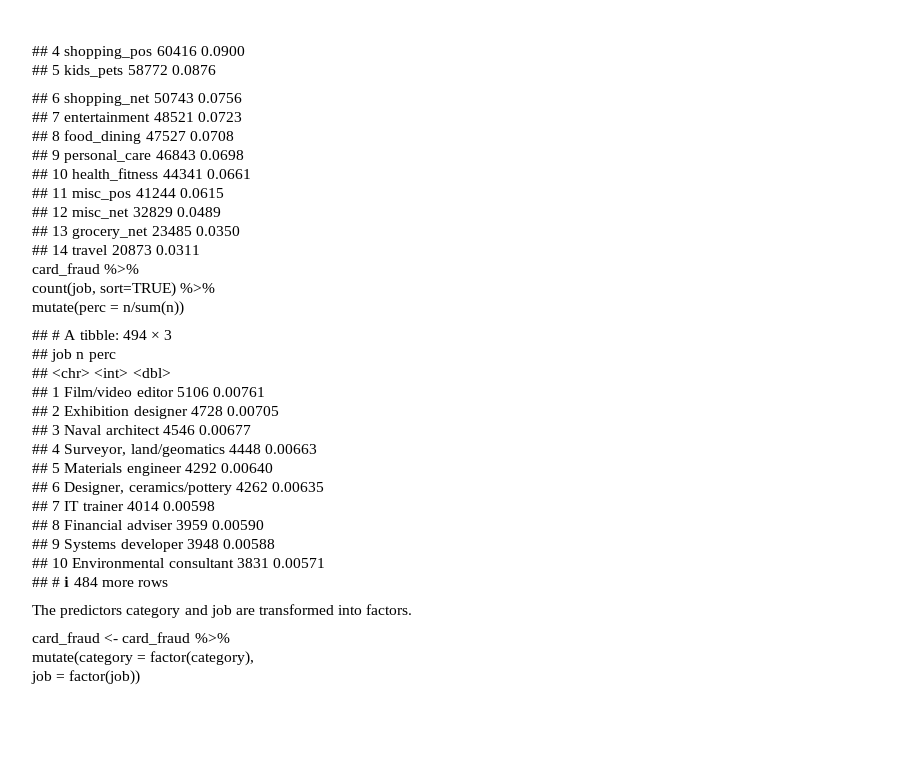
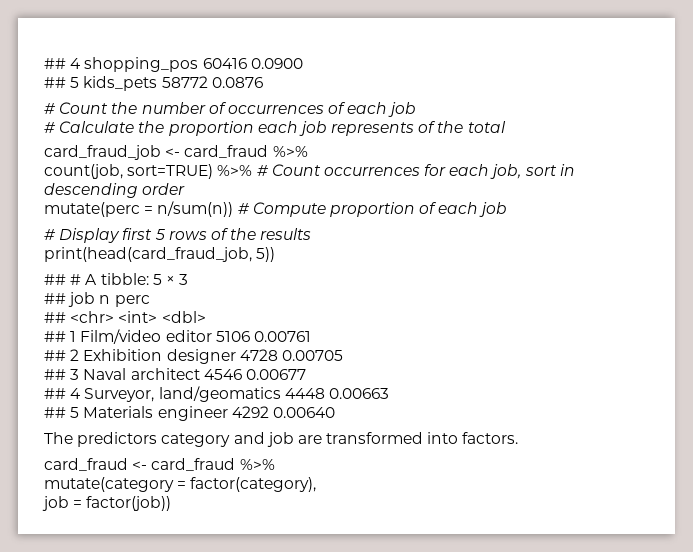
- ## 6 shopping_net 50743 0.0756
- ## 7 entertainment 48521 0.0723
- ## 8 food_dining 47527 0.0708
- ## 9 personal_care 46843 0.0698
- ## 10 health_fitness 44341 0.0661
- ## 11 misc_pos 41244 0.0615
- ## 12 misc_net 32829 0.0489
- ## 13 grocery_net 23485 0.0350
- ## 14 travel 20873 0.0311
- card_fraud %>%
+ # Count the number of occurrences of each job
+ # Calculate the proportion each job represents of the total
+ card_fraud_job <- card_fraud %>%
- count(job, sort=TRUE) %>%
- mutate(perc = n/sum(n))
+ count(job, sort=TRUE) %>% # Count occurrences for each job, sort in descending order
+ mutate(perc = n/sum(n)) # Compute proportion of each job
+ # Display first 5 rows of the results
+ print(head(card_fraud_job, 5))
- ## # A tibble: 494 × 3
+ ## # A tibble: 5 × 3
- ## 6 Designer, ceramics/pottery 4262 0.00635
- ## 7 IT trainer 4014 0.00598
- ## 8 Financial adviser 3959 0.00590
- ## 9 Systems developer 3948 0.00588
- ## 10 Environmental consultant 3831 0.00571
- ## # ℹ 484 more rows

